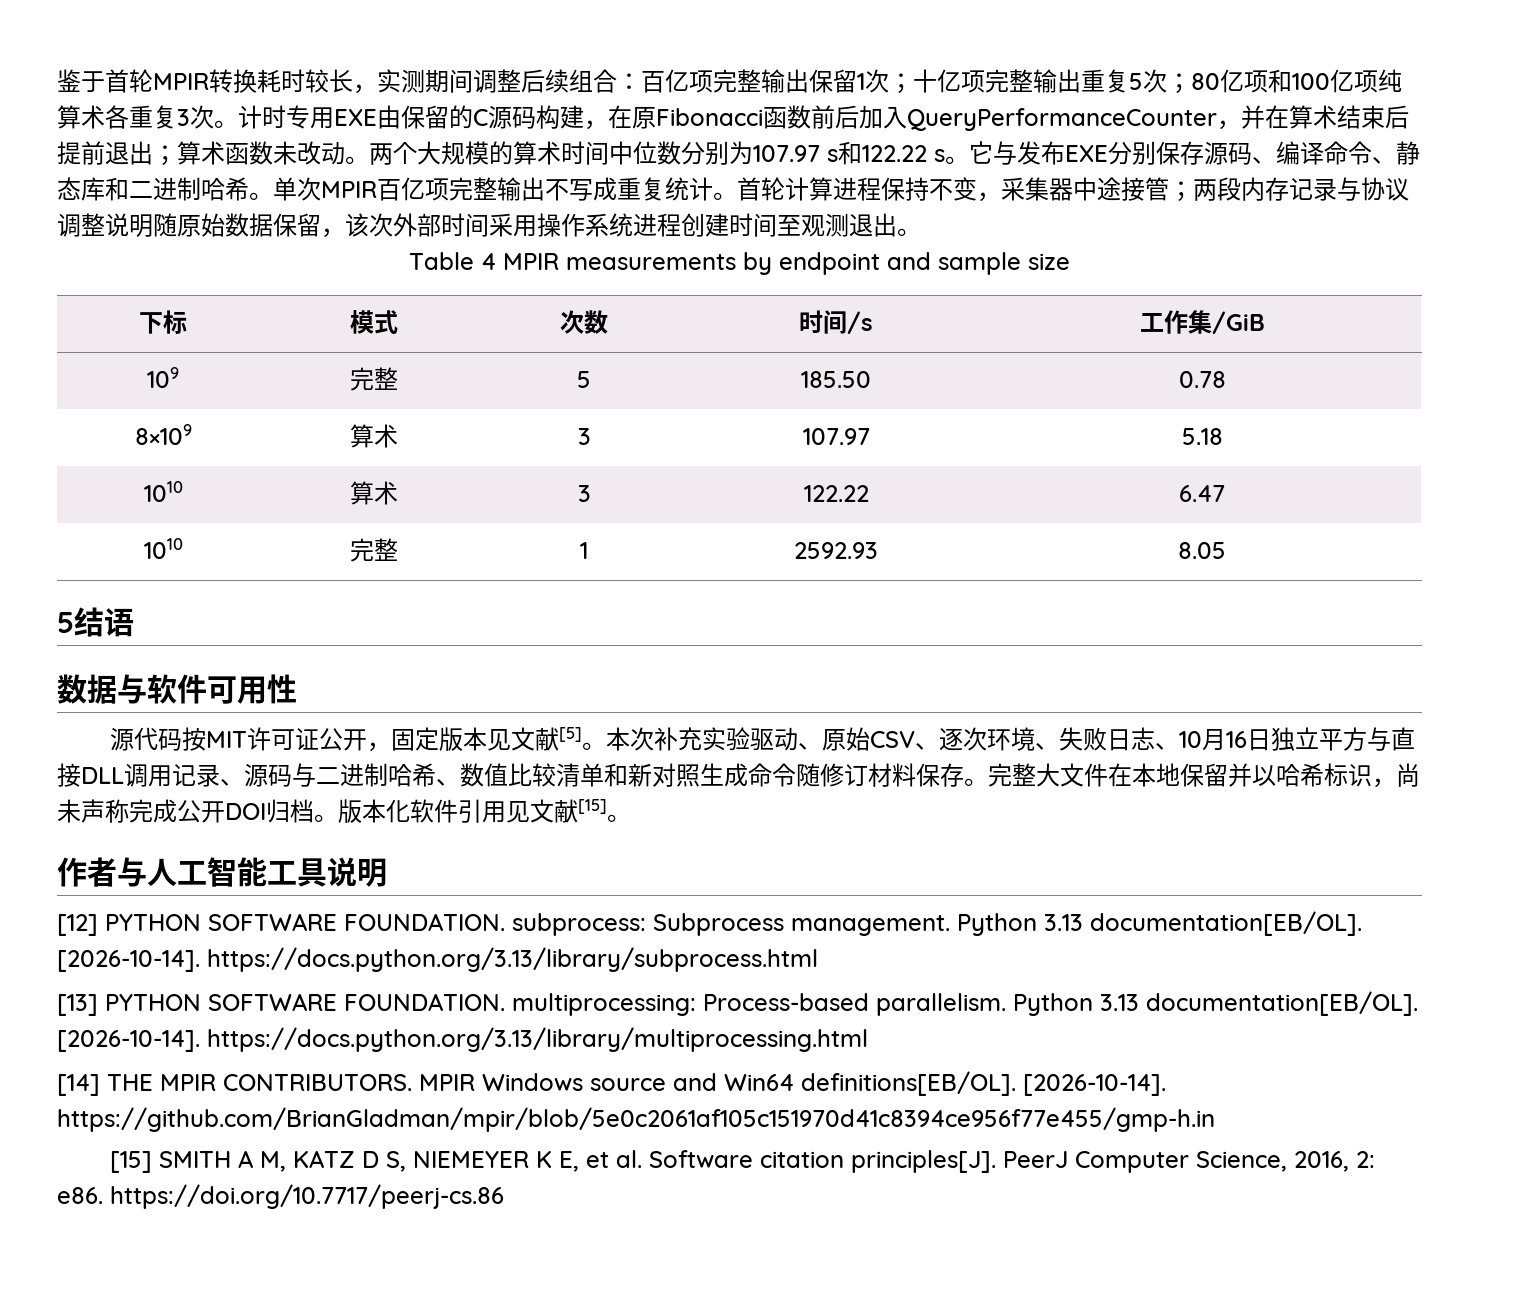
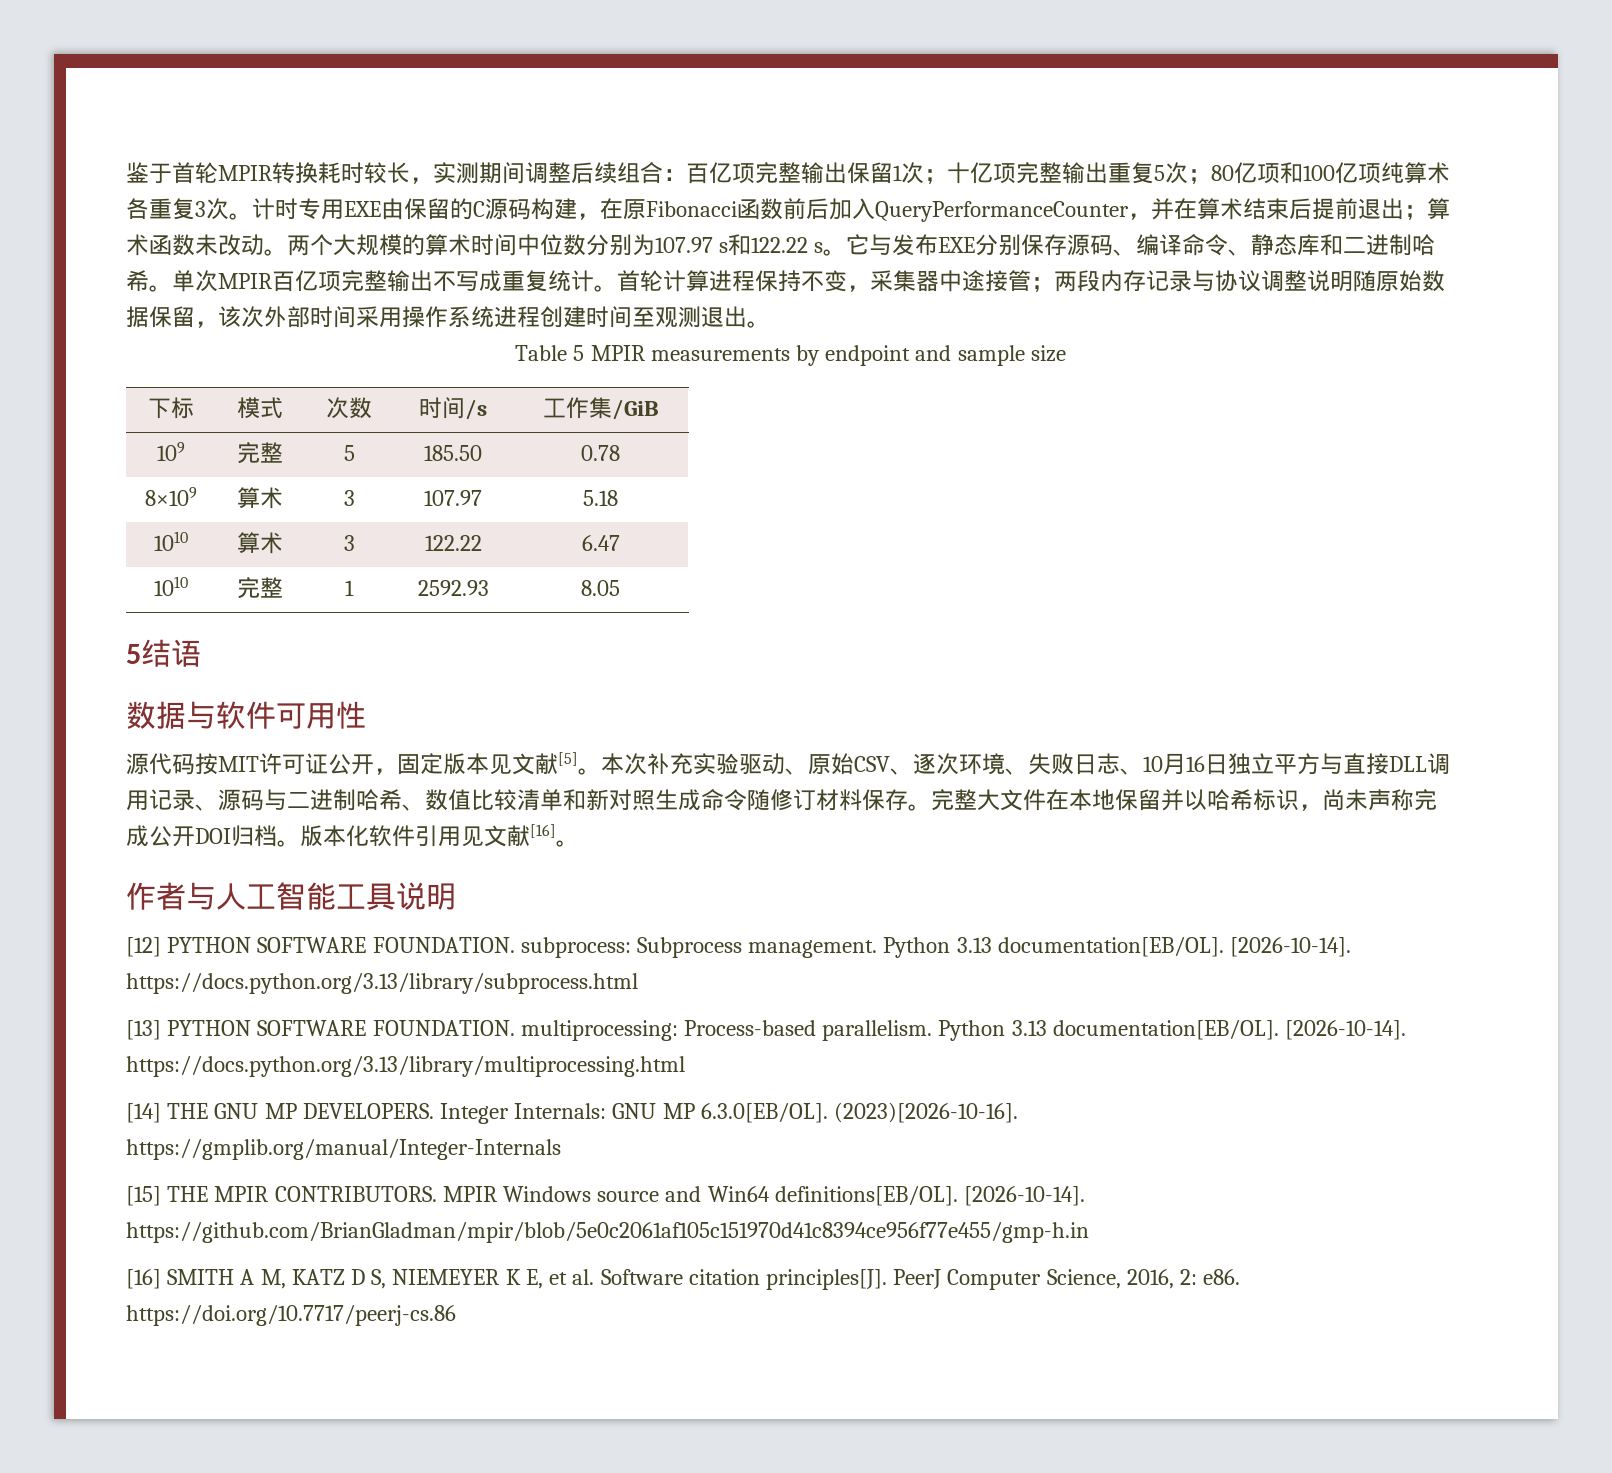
- Table 4 MPIR measurements by endpoint and sample size
+ Table 5 MPIR measurements by endpoint and sample size
- 版本化软件引用见文献[15]。
+ 版本化软件引用见文献[16]。
- [14] THE MPIR CONTRIBUTORS.
+ [14] THE GNU MP DEVELOPERS. Integer Internals: GNU MP 6.3.0[EB/OL]. (2023)[2026-10-16]. https://gmplib.org/manual/Integer-Internals
+ [15] THE MPIR CONTRIBUTORS.
- [15] SMITH A M, KATZ D S, NIEMEYER K E, et al. Software citation principles[J].
+ [16] SMITH A M, KATZ D S, NIEMEYER K E, et al. Software citation principles[J].

